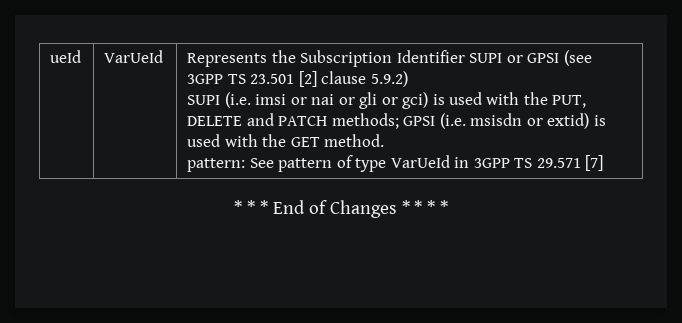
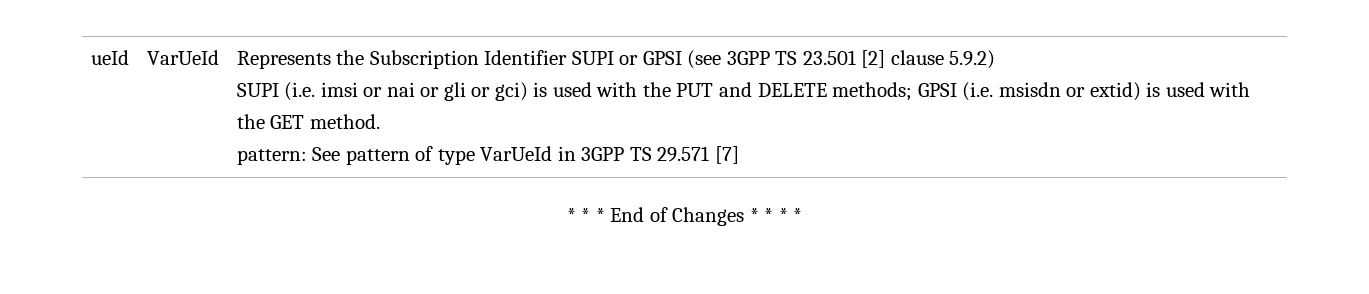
- SUPI (i.e. imsi or nai or gli or gci) is used with the PUT, DELETE and PATCH methods; GPSI (i.e. msisdn or extid) is used with the GET method.
+ SUPI (i.e. imsi or nai or gli or gci) is used with the PUT and DELETE methods; GPSI (i.e. msisdn or extid) is used with the GET method.

